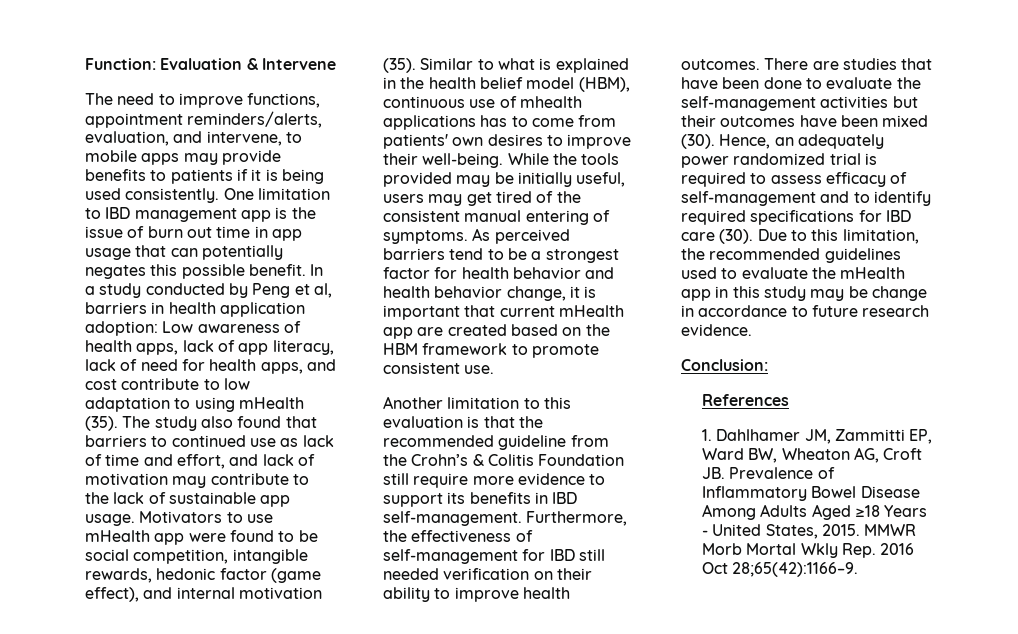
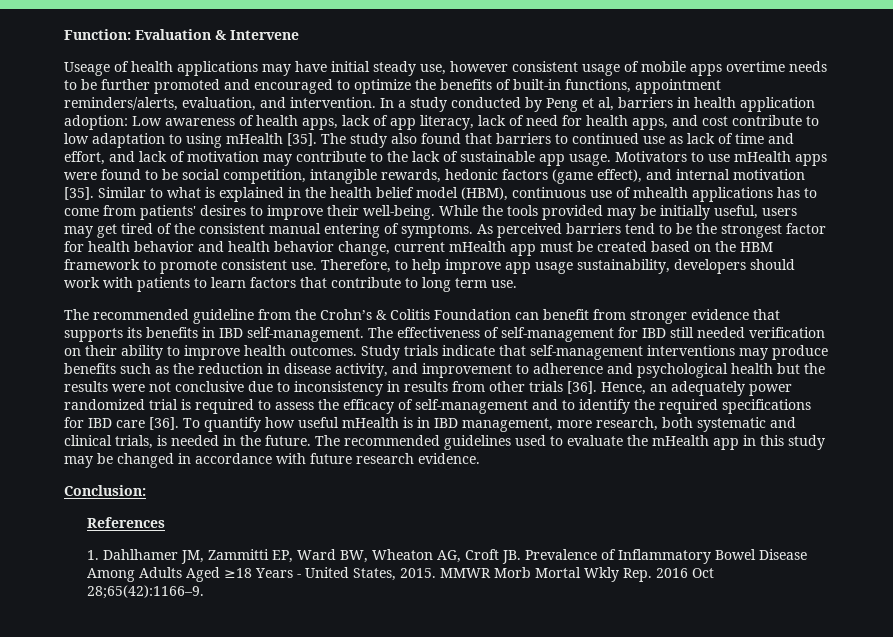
- The need to improve functions, appointment reminders/alerts, evaluation, and intervene, to mobile apps may provide benefits to patients if it is being used consistently. One limitation to IBD management app is the issue of burn out time in app usage that can potentially negates this possible benefit.
+ Useage of health applications may have initial steady use, however consistent usage of mobile apps overtime needs to be further promoted and encouraged to optimize the benefits of built-in functions, appointment reminders/alerts, evaluation, and intervention.
- In a study conducted by Peng et al, barriers in health application adoption: Low awareness of health apps, lack of app literacy, lack of need for health apps, and cost contribute to low adaptation to using mHealth (35).
+ In a study conducted by Peng et al, barriers in health application adoption: Low awareness of health apps, lack of app literacy, lack of need for health apps, and cost contribute to low adaptation to using mHealth [35].
- Motivators to use mHealth app were found to be social competition, intangible rewards, hedonic factor (game effect), and internal motivation (35).
+ Motivators to use mHealth apps were found to be social competition, intangible rewards, hedonic factors (game effect), and internal motivation [35].
- Similar to what is explained in the health belief model (HBM), continuous use of mhealth applications has to come from patients' own desires to improve their well-being.
+ Similar to what is explained in the health belief model (HBM), continuous use of mhealth applications has to come from patients' desires to improve their well-being.
- As perceived barriers tend to be a strongest factor for health behavior and health behavior change, it is important that current mHealth app are created based on the HBM framework to promote consistent use.
- Another limitation to this evaluation is that the recommended guideline from the Crohn’s & Colitis Foundation still require more evidence to support its benefits in IBD self-management.
+ As perceived barriers tend to be the strongest factor for health behavior and health behavior change, current mHealth app must be created based on the HBM framework to promote consistent use. Therefore, to help improve app usage sustainability, developers should work with patients to learn factors that contribute to long term use.
+ The recommended guideline from the Crohn’s & Colitis Foundation can benefit from stronger evidence that supports its benefits in IBD self-management.
- Furthermore, the effectiveness of self-management for IBD still needed verification on their ability to improve health outcomes.
+ The effectiveness of self-management for IBD still needed verification on their ability to improve health outcomes.
- There are studies that have been done to evaluate the self-management activities but their outcomes have been mixed (30).
+ Study trials indicate that self-management interventions may produce benefits such as the reduction in disease activity, and improvement to adherence and psychological health but the results were not conclusive due to inconsistency in results from other trials [36].
- Hence, an adequately power randomized trial is required to assess efficacy of self-management and to identify required specifications for IBD care (30). Due to this limitation, the recommended guidelines used to evaluate the mHealth app in this study may be change in accordance to future research evidence.
+ Hence, an adequately power randomized trial is required to assess the efficacy of self-management and to identify the required specifications for IBD care [36]. To quantify how useful mHealth is in IBD management, more research, both systematic and clinical trials, is needed in the future. The recommended guidelines used to evaluate the mHealth app in this study may be changed in accordance with future research evidence.

